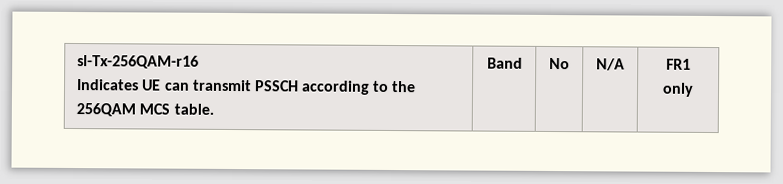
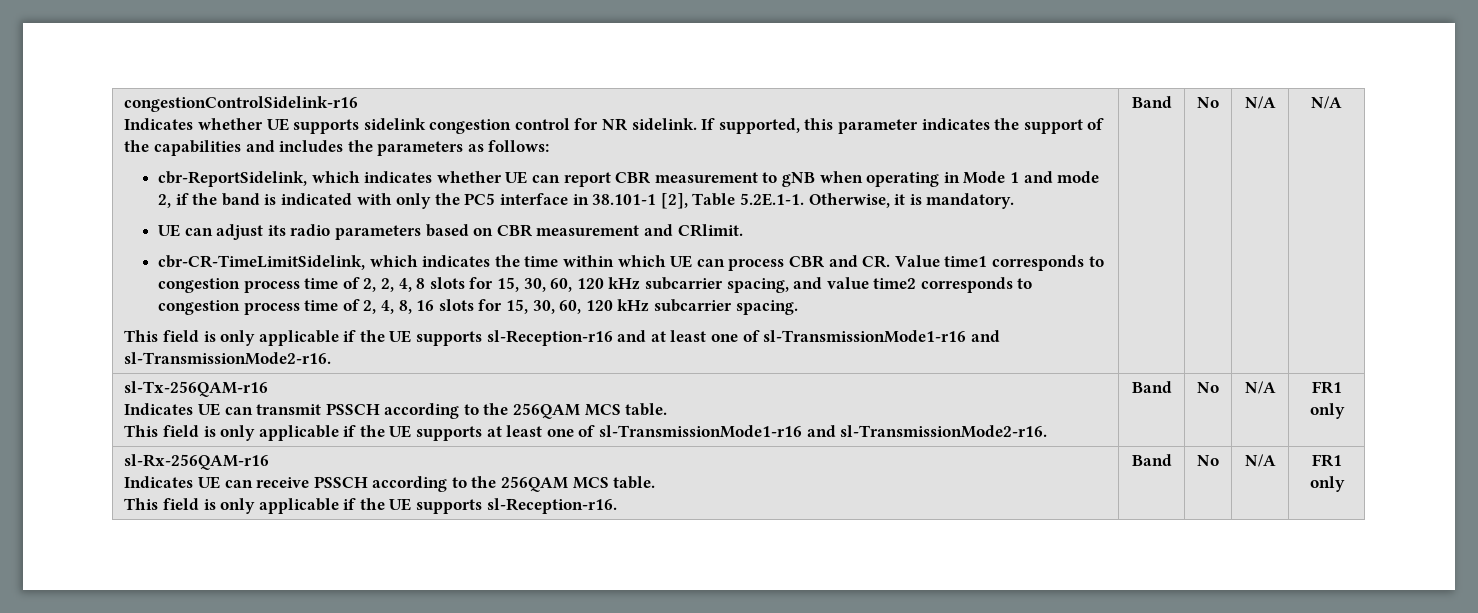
+ congestionControlSidelink-r16
+ Indicates whether UE supports sidelink congestion control for NR sidelink. If supported, this parameter indicates the support of the capabilities and includes the parameters as follows:
+ cbr-ReportSidelink, which indicates whether UE can report CBR measurement to gNB when operating in Mode 1 and mode 2, if the band is indicated with only the PC5 interface in 38.101-1 [2], Table 5.2E.1-1. Otherwise, it is mandatory.
+ UE can adjust its radio parameters based on CBR measurement and CRlimit.
+ cbr-CR-TimeLimitSidelink, which indicates the time within which UE can process CBR and CR. Value time1 corresponds to congestion process time of 2, 2, 4, 8 slots for 15, 30, 60, 120 kHz subcarrier spacing, and value time2 corresponds to congestion process time of 2, 4, 8, 16 slots for 15, 30, 60, 120 kHz subcarrier spacing.
+ This field is only applicable if the UE supports sl-Reception-r16 and at least one of sl-TransmissionMode1-r16 and sl-TransmissionMode2-r16. | Band | No | N/A | N/A
  sl-Tx-256QAM-r16
- Indicates UE can transmit PSSCH according to the 256QAM MCS table. | Band | No | N/A | FR1 only
+ Indicates UE can transmit PSSCH according to the 256QAM MCS table.
+ This field is only applicable if the UE supports at least one of sl-TransmissionMode1-r16 and sl-TransmissionMode2-r16. | Band | No | N/A | FR1 only
+ sl-Rx-256QAM-r16
+ Indicates UE can receive PSSCH according to the 256QAM MCS table.
+ This field is only applicable if the UE supports sl-Reception-r16. | Band | No | N/A | FR1 only

